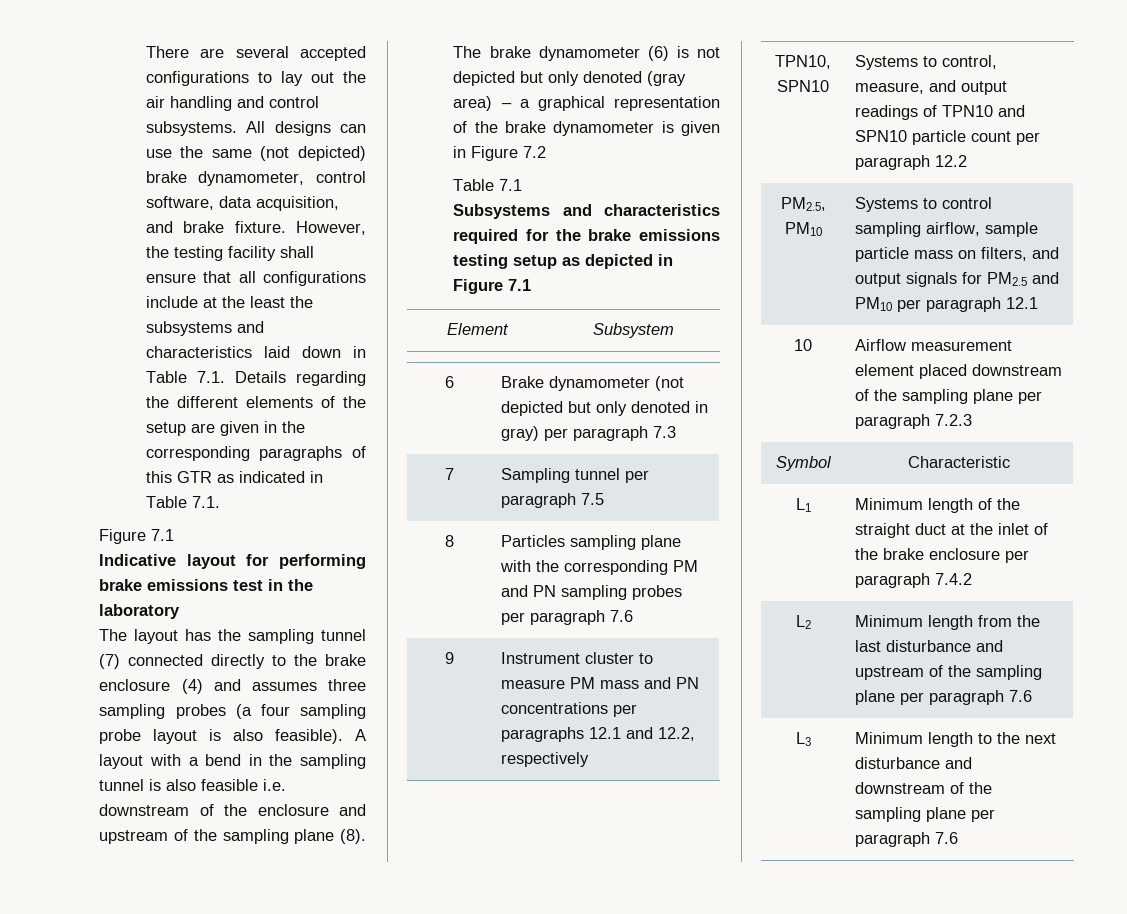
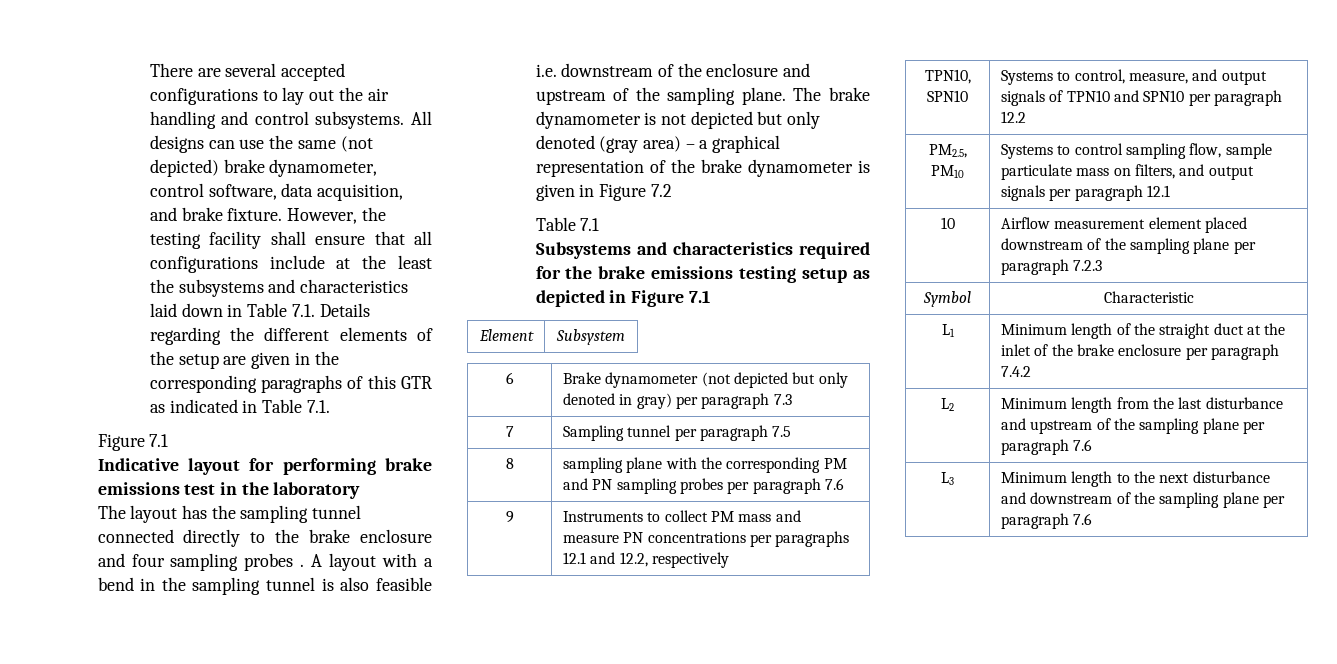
- The layout has the sampling tunnel (7) connected directly to the brake enclosure (4) and assumes three sampling probes (a four sampling probe layout is also feasible).
+ The layout has the sampling tunnel connected directly to the brake enclosure and four sampling probes .
- A layout with a bend in the sampling tunnel is also feasible i.e. downstream of the enclosure and upstream of the sampling plane (8).
+ A layout with a bend in the sampling tunnel is also feasible i.e. downstream of the enclosure and upstream of the sampling plane.
- The brake dynamometer (6) is not depicted but only denoted (gray area) – a graphical representation of the brake dynamometer is given in Figure 7.2
+ The brake dynamometer is not depicted but only denoted (gray area) – a graphical representation of the brake dynamometer is given in Figure 7.2
- 8 | Particles sampling plane with the corresponding PM and PN sampling probes per paragraph 7.6
+ 8 | sampling plane with the corresponding PM and PN sampling probes per paragraph 7.6
- 9 | Instrument cluster to measure PM mass and PN concentrations per paragraphs 12.1 and 12.2, respectively
+ 9 | Instruments to collect PM mass and measure PN concentrations per paragraphs 12.1 and 12.2, respectively
- TPN10, SPN10 | Systems to control, measure, and output readings of TPN10 and SPN10 particle count per paragraph 12.2
+ TPN10, SPN10 | Systems to control, measure, and output signals of TPN10 and SPN10 per paragraph 12.2
- PM2.5, PM10 | Systems to control sampling airflow, sample particle mass on filters, and output signals for PM2.5 and PM10 per paragraph 12.1
+ PM2.5, PM10 | Systems to control sampling flow, sample particulate mass on filters, and output signals per paragraph 12.1

